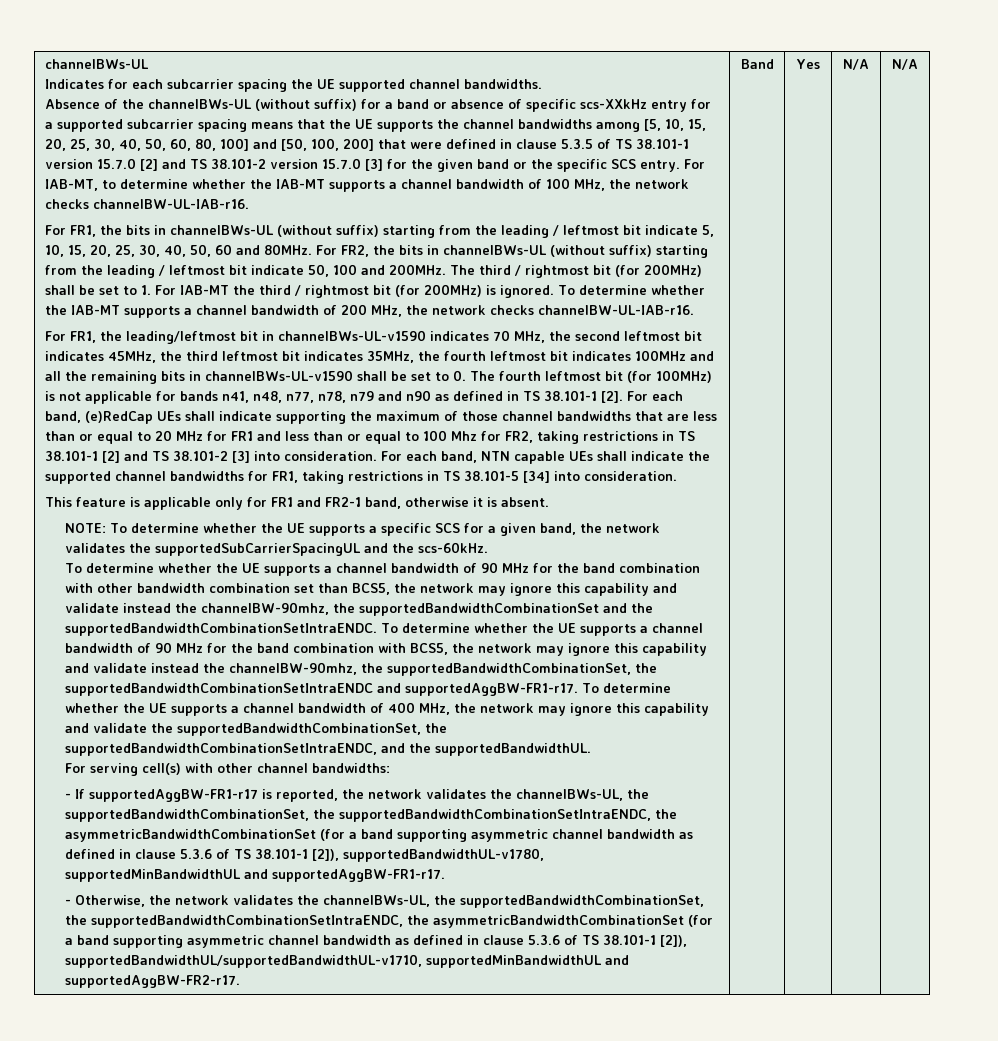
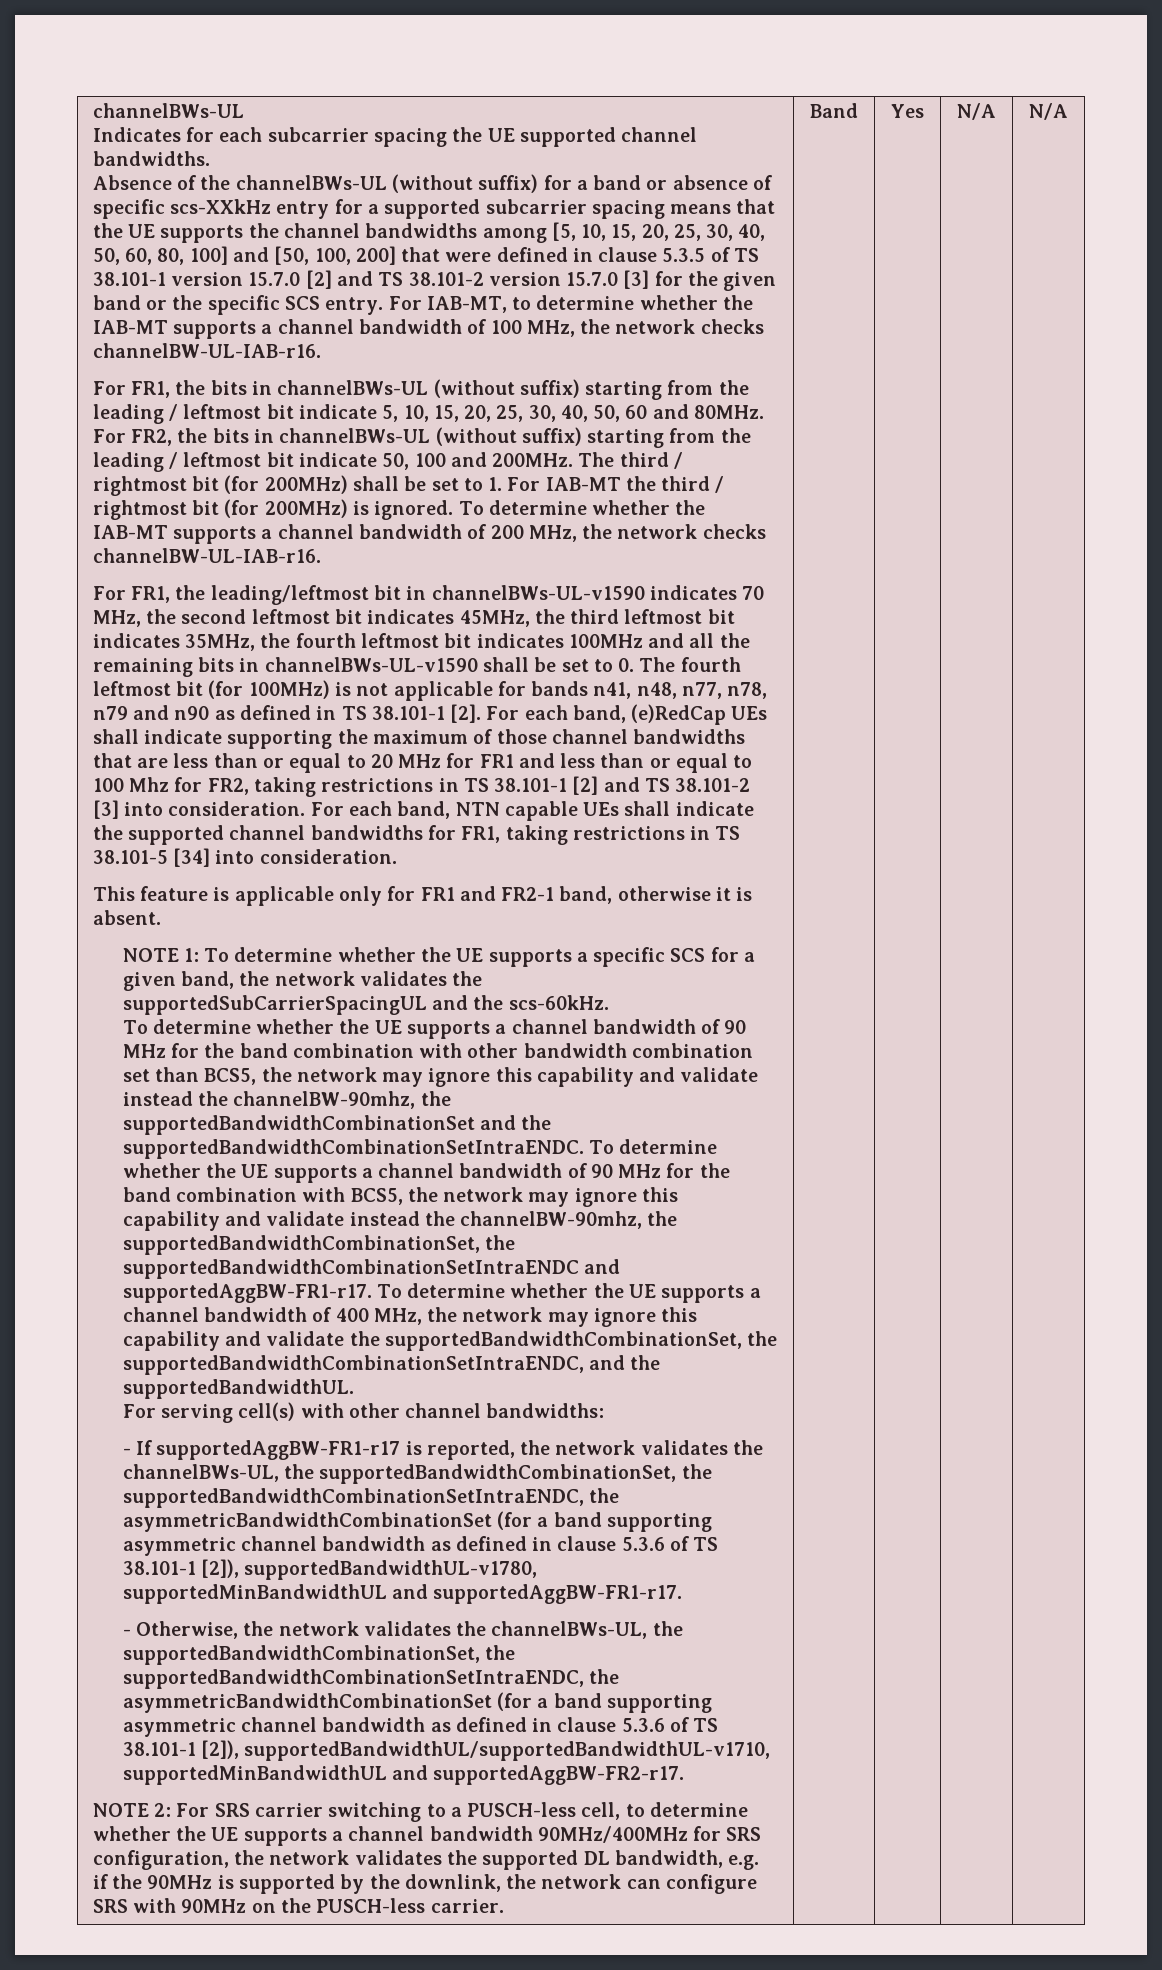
- NOTE: To determine whether the UE supports a specific SCS for a given band, the network validates the supportedSubCarrierSpacingUL and the scs-60kHz.
+ NOTE 1: To determine whether the UE supports a specific SCS for a given band, the network validates the supportedSubCarrierSpacingUL and the scs-60kHz.
+ NOTE 2: For SRS carrier switching to a PUSCH-less cell, to determine whether the UE supports a channel bandwidth 90MHz/400MHz for SRS configuration, the network validates the supported DL bandwidth, e.g. if the 90MHz is supported by the downlink, the network can configure SRS with 90MHz on the PUSCH-less carrier.

